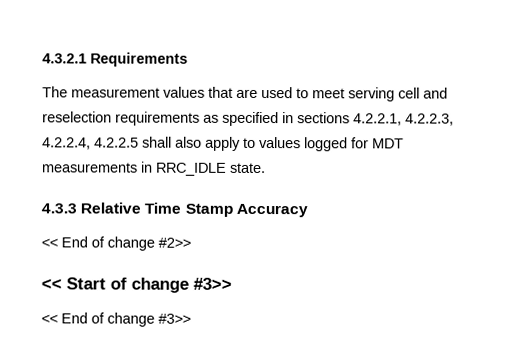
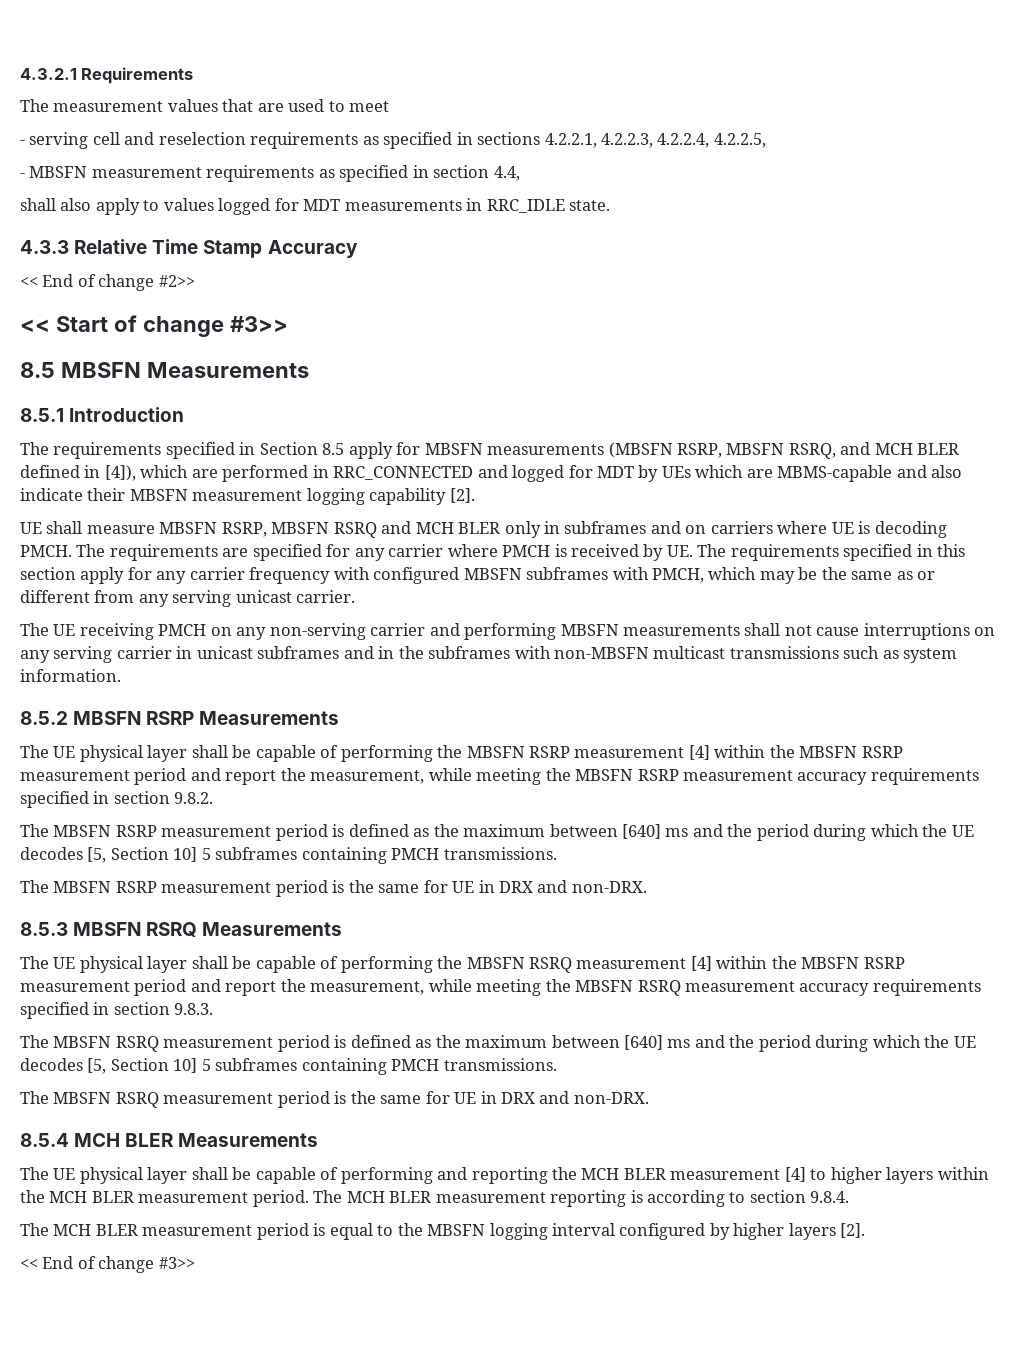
- The measurement values that are used to meet serving cell and reselection requirements as specified in sections 4.2.2.1, 4.2.2.3, 4.2.2.4, 4.2.2.5 shall also apply to values logged for MDT measurements in RRC_IDLE state.
+ The measurement values that are used to meet
+ - serving cell and reselection requirements as specified in sections 4.2.2.1, 4.2.2.3, 4.2.2.4, 4.2.2.5,
+ - MBSFN measurement requirements as specified in section 4.4,
+ shall also apply to values logged for MDT measurements in RRC_IDLE state.
+ 8.5 MBSFN Measurements
+ 8.5.1 Introduction
+ The requirements specified in Section 8.5 apply for MBSFN measurements (MBSFN RSRP, MBSFN RSRQ, and MCH BLER defined in [4]), which are performed in RRC_CONNECTED and logged for MDT by UEs which are MBMS-capable and also indicate their MBSFN measurement logging capability [2].
+ UE shall measure MBSFN RSRP, MBSFN RSRQ and MCH BLER only in subframes and on carriers where UE is decoding PMCH. The requirements are specified for any carrier where PMCH is received by UE. The requirements specified in this section apply for any carrier frequency with configured MBSFN subframes with PMCH, which may be the same as or different from any serving unicast carrier.
+ The UE receiving PMCH on any non-serving carrier and performing MBSFN measurements shall not cause interruptions on any serving carrier in unicast subframes and in the subframes with non-MBSFN multicast transmissions such as system information.
+ 8.5.2 MBSFN RSRP Measurements
+ The UE physical layer shall be capable of performing the MBSFN RSRP measurement [4] within the MBSFN RSRP measurement period and report the measurement, while meeting the MBSFN RSRP measurement accuracy requirements specified in section 9.8.2.
+ The MBSFN RSRP measurement period is defined as the maximum between [640] ms and the period during which the UE decodes [5, Section 10] 5 subframes containing PMCH transmissions.
+ The MBSFN RSRP measurement period is the same for UE in DRX and non-DRX.
+ 8.5.3 MBSFN RSRQ Measurements
+ The UE physical layer shall be capable of performing the MBSFN RSRQ measurement [4] within the MBSFN RSRP measurement period and report the measurement, while meeting the MBSFN RSRQ measurement accuracy requirements specified in section 9.8.3.
+ The MBSFN RSRQ measurement period is defined as the maximum between [640] ms and the period during which the UE decodes [5, Section 10] 5 subframes containing PMCH transmissions.
+ The MBSFN RSRQ measurement period is the same for UE in DRX and non-DRX.
+ 8.5.4 MCH BLER Measurements
+ The UE physical layer shall be capable of performing and reporting the MCH BLER measurement [4] to higher layers within the MCH BLER measurement period. The MCH BLER measurement reporting is according to section 9.8.4.
+ The MCH BLER measurement period is equal to the MBSFN logging interval configured by higher layers [2].

